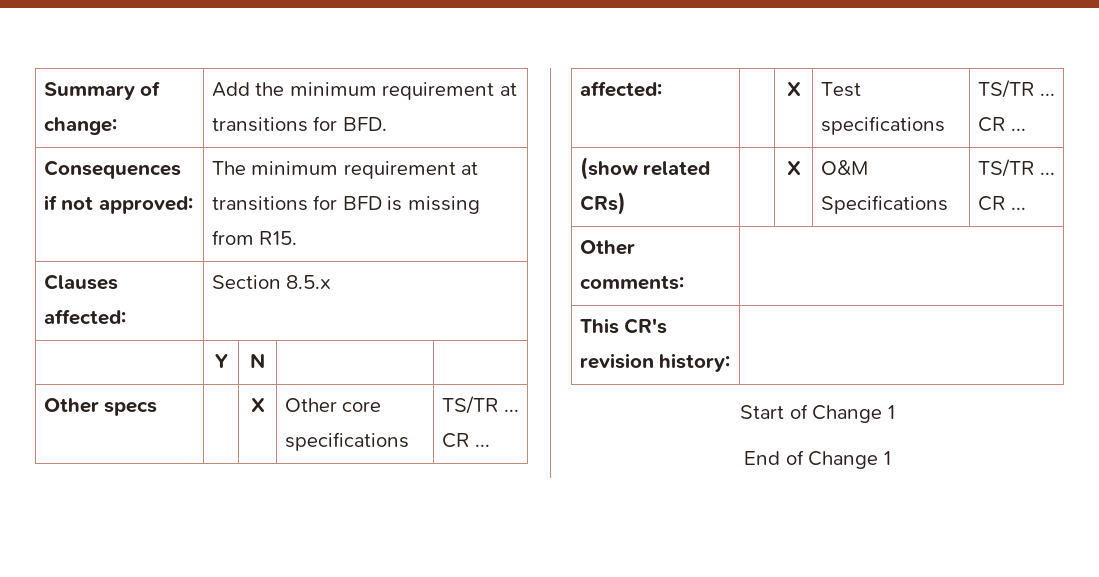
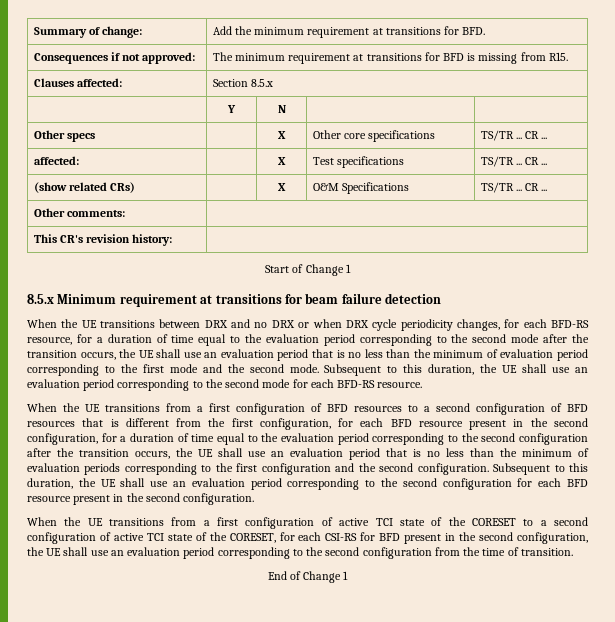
+ 8.5.x Minimum requirement at transitions for beam failure detection
+ When the UE transitions between DRX and no DRX or when DRX cycle periodicity changes, for each BFD-RS resource, for a duration of time equal to the evaluation period corresponding to the second mode after the transition occurs, the UE shall use an evaluation period that is no less than the minimum of evaluation period corresponding to the first mode and the second mode. Subsequent to this duration, the UE shall use an evaluation period corresponding to the second mode for each BFD-RS resource.
+ When the UE transitions from a first configuration of BFD resources to a second configuration of BFD resources that is different from the first configuration, for each BFD resource present in the second configuration, for a duration of time equal to the evaluation period corresponding to the second configuration after the transition occurs, the UE shall use an evaluation period that is no less than the minimum of evaluation periods corresponding to the first configuration and the second configuration. Subsequent to this duration, the UE shall use an evaluation period corresponding to the second configuration for each BFD resource present in the second configuration.
+ When the UE transitions from a first configuration of active TCI state of the CORESET to a second configuration of active TCI state of the CORESET, for each CSI-RS for BFD present in the second configuration, the UE shall use an evaluation period corresponding to the second configuration from the time of transition.

